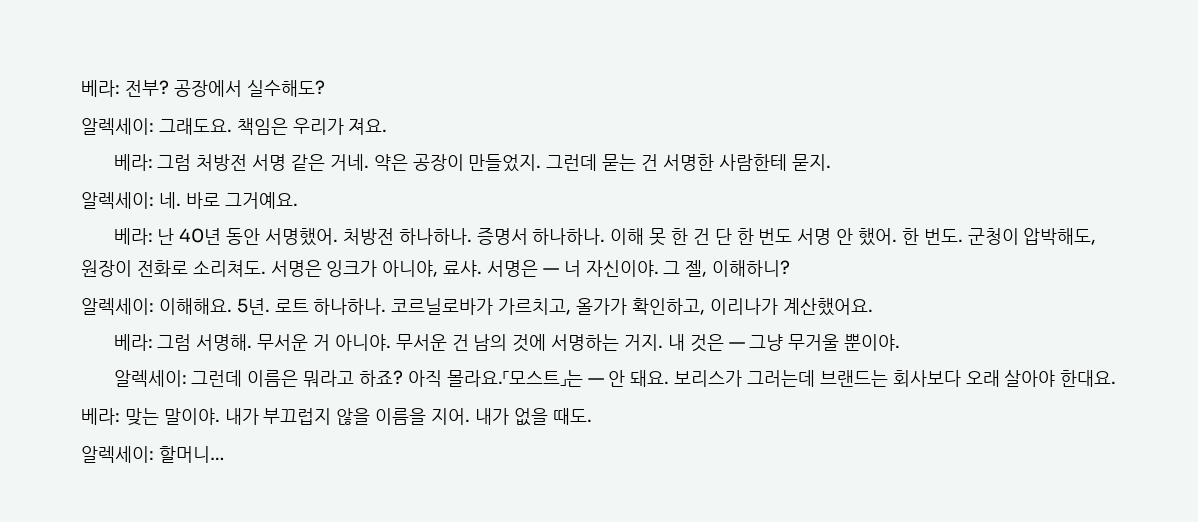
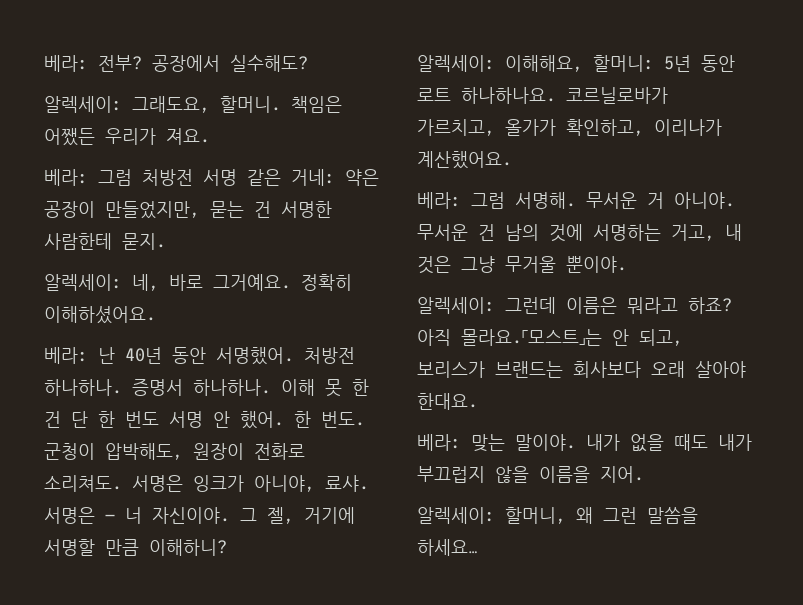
- 알렉세이: 그래도요. 책임은 우리가 져요.
+ 알렉세이: 그래도요, 할머니. 책임은 어쨌든 우리가 져요.
- 베라: 그럼 처방전 서명 같은 거네. 약은 공장이 만들었지. 그런데 묻는 건 서명한 사람한테 묻지.
+ 베라: 그럼 처방전 서명 같은 거네: 약은 공장이 만들었지만, 묻는 건 서명한 사람한테 묻지.
- 알렉세이: 네. 바로 그거예요.
+ 알렉세이: 네, 바로 그거예요. 정확히 이해하셨어요.
- 그 젤, 이해하니?
+ 그 젤, 거기에 서명할 만큼 이해하니?
- 알렉세이: 이해해요. 5년. 로트 하나하나.
+ 알렉세이: 이해해요, 할머니: 5년 동안 로트 하나하나요.
- 무서운 건 남의 것에 서명하는 거지. 내 것은 — 그냥 무거울 뿐이야.
+ 무서운 건 남의 것에 서명하는 거고, 내 것은 그냥 무거울 뿐이야.
- 「모스트」는 — 안 돼요. 보리스가 그러는데 브랜드는 회사보다 오래 살아야 한대요.
+ 「모스트」는 안 되고, 보리스가 브랜드는 회사보다 오래 살아야 한대요.
- 내가 부끄럽지 않을 이름을 지어. 내가 없을 때도.
- 알렉세이: 할머니…
+ 내가 없을 때도 내가 부끄럽지 않을 이름을 지어.
+ 알렉세이: 할머니, 왜 그런 말씀을 하세요…

